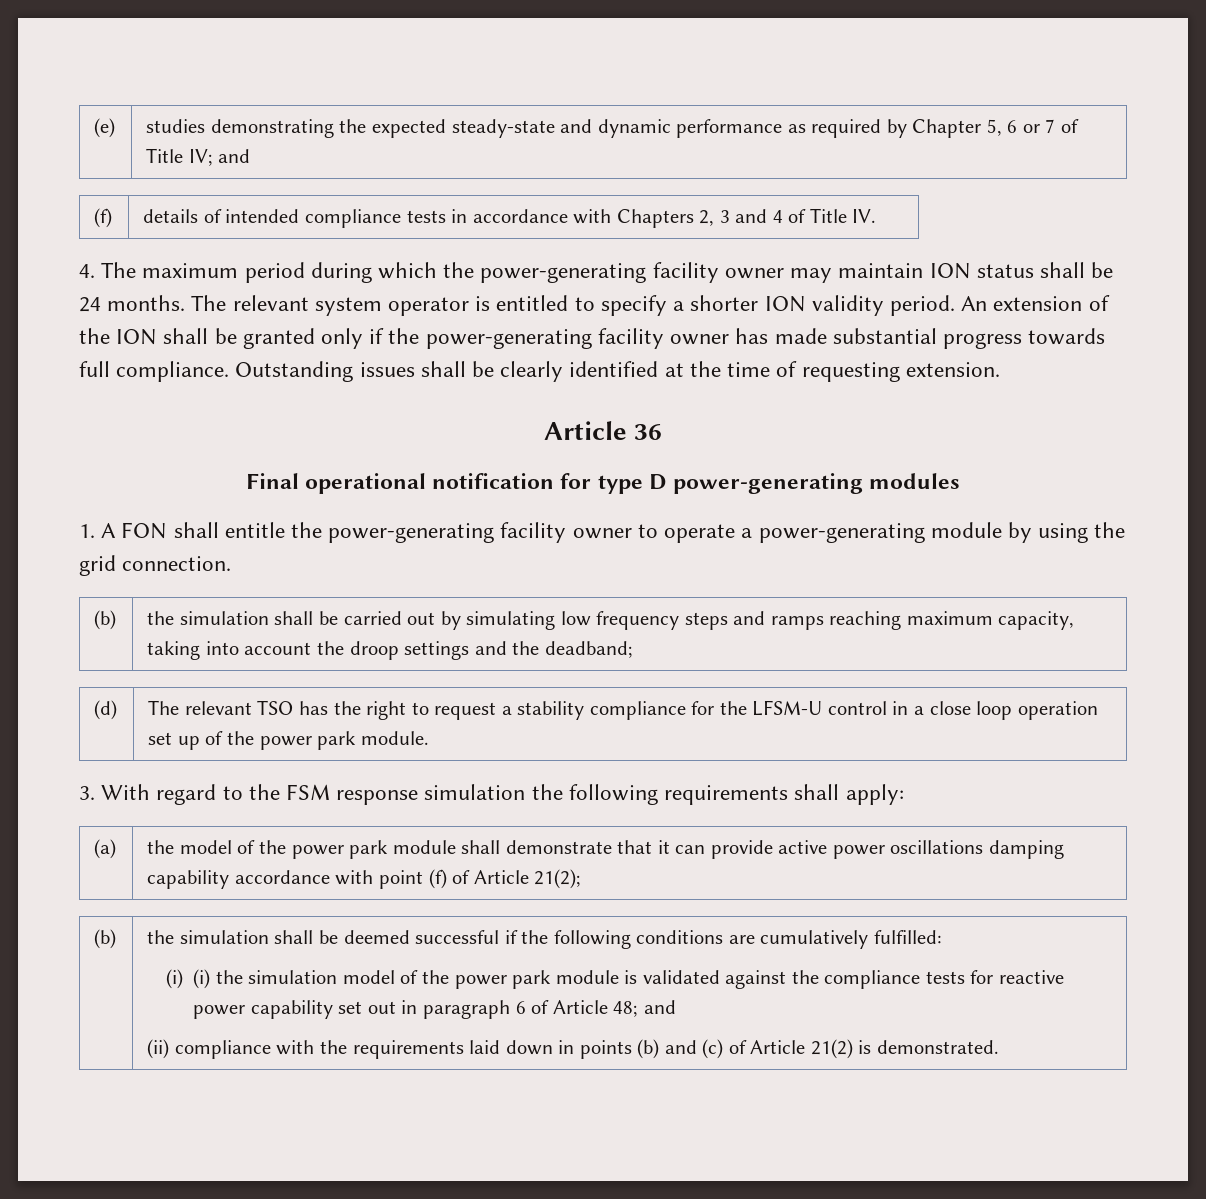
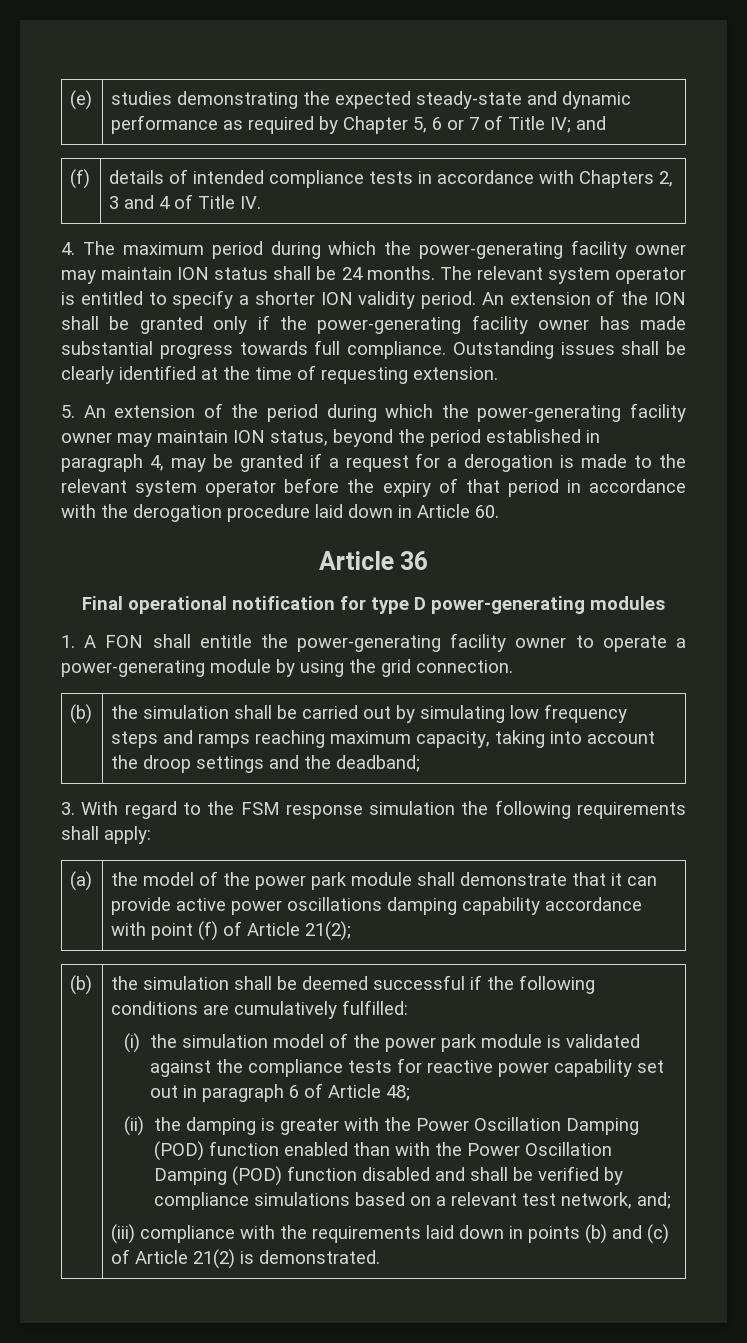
+ 5. An extension of the period during which the power-generating facility owner may maintain ION status, beyond the period established in paragraph 4, may be granted if a request for a derogation is made to the relevant system operator before the expiry of that period in accordance with the derogation procedure laid down in Article 60.
- (d) | The relevant TSO has the right to request a stability compliance for the LFSM-U control in a close loop operation set up of the power park module.
- (i) (i) the simulation model of the power park module is validated against the compliance tests for reactive power capability set out in paragraph 6 of Article 48; and
- (ii) compliance with the requirements laid down in points (b) and (c) of Article 21(2) is demonstrated.
+ (i) the simulation model of the power park module is validated against the compliance tests for reactive power capability set out in paragraph 6 of Article 48;
+ (ii) the damping is greater with the Power Oscillation Damping (POD) function enabled than with the Power Oscillation Damping (POD) function disabled and shall be verified by compliance simulations based on a relevant test network, and;
+ (iii) compliance with the requirements laid down in points (b) and (c) of Article 21(2) is demonstrated.

